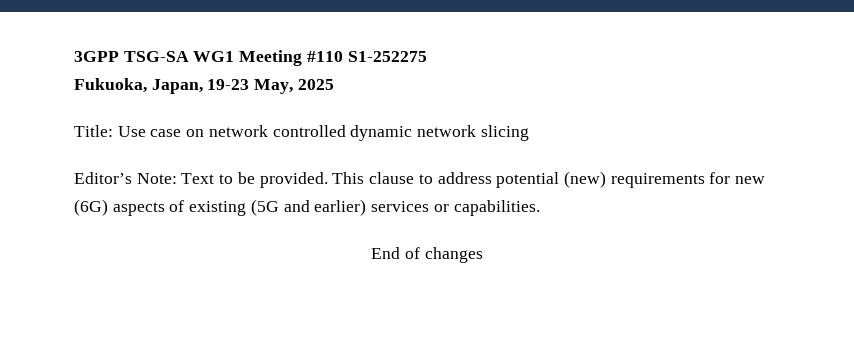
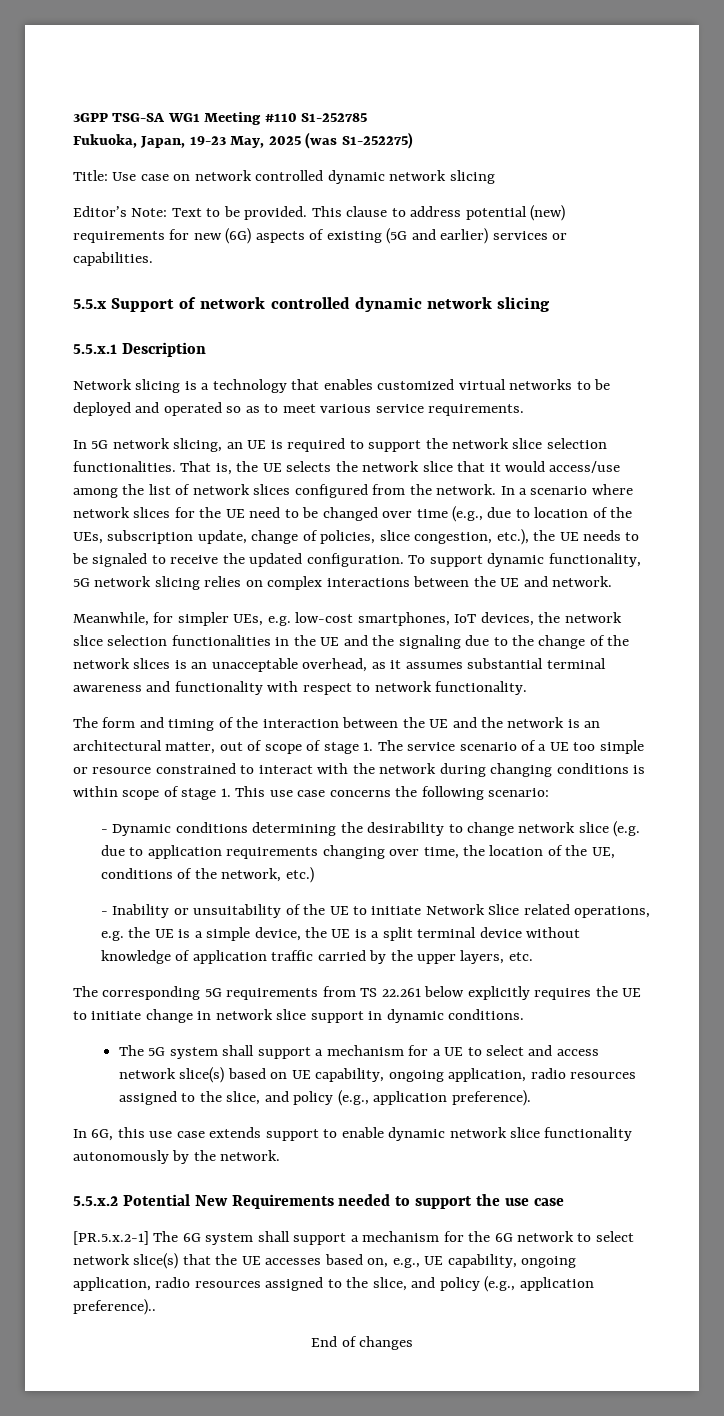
- 3GPP TSG-SA WG1 Meeting #110 S1-252275
+ 3GPP TSG-SA WG1 Meeting #110 S1-252785
- Fukuoka, Japan, 19-23 May, 2025
+ Fukuoka, Japan, 19-23 May, 2025 (was S1-252275)
+ 5.5.x Support of network controlled dynamic network slicing
+ 5.5.x.1 Description
+ Network slicing is a technology that enables customized virtual networks to be deployed and operated so as to meet various service requirements.
+ In 5G network slicing, an UE is required to support the network slice selection functionalities. That is, the UE selects the network slice that it would access/use among the list of network slices configured from the network. In a scenario where network slices for the UE need to be changed over time (e.g., due to location of the UEs, subscription update, change of policies, slice congestion, etc.), the UE needs to be signaled to receive the updated configuration. To support dynamic functionality, 5G network slicing relies on complex interactions between the UE and network.
+ Meanwhile, for simpler UEs, e.g. low-cost smartphones, IoT devices, the network slice selection functionalities in the UE and the signaling due to the change of the network slices is an unacceptable overhead, as it assumes substantial terminal awareness and functionality with respect to network functionality.
+ The form and timing of the interaction between the UE and the network is an architectural matter, out of scope of stage 1. The service scenario of a UE too simple or resource constrained to interact with the network during changing conditions is within scope of stage 1. This use case concerns the following scenario:
+ - Dynamic conditions determining the desirability to change network slice (e.g. due to application requirements changing over time, the location of the UE, conditions of the network, etc.)
+ - Inability or unsuitability of the UE to initiate Network Slice related operations, e.g. the UE is a simple device, the UE is a split terminal device without knowledge of application traffic carried by the upper layers, etc.
+ The corresponding 5G requirements from TS 22.261 below explicitly requires the UE to initiate change in network slice support in dynamic conditions.
+ The 5G system shall support a mechanism for a UE to select and access network slice(s) based on UE capability, ongoing application, radio resources assigned to the slice, and policy (e.g., application preference).
+ In 6G, this use case extends support to enable dynamic network slice functionality autonomously by the network.
+ 5.5.x.2 Potential New Requirements needed to support the use case
+ [PR.5.x.2-1] The 6G system shall support a mechanism for the 6G network to select network slice(s) that the UE accesses based on, e.g., UE capability, ongoing application, radio resources assigned to the slice, and policy (e.g., application preference)..

